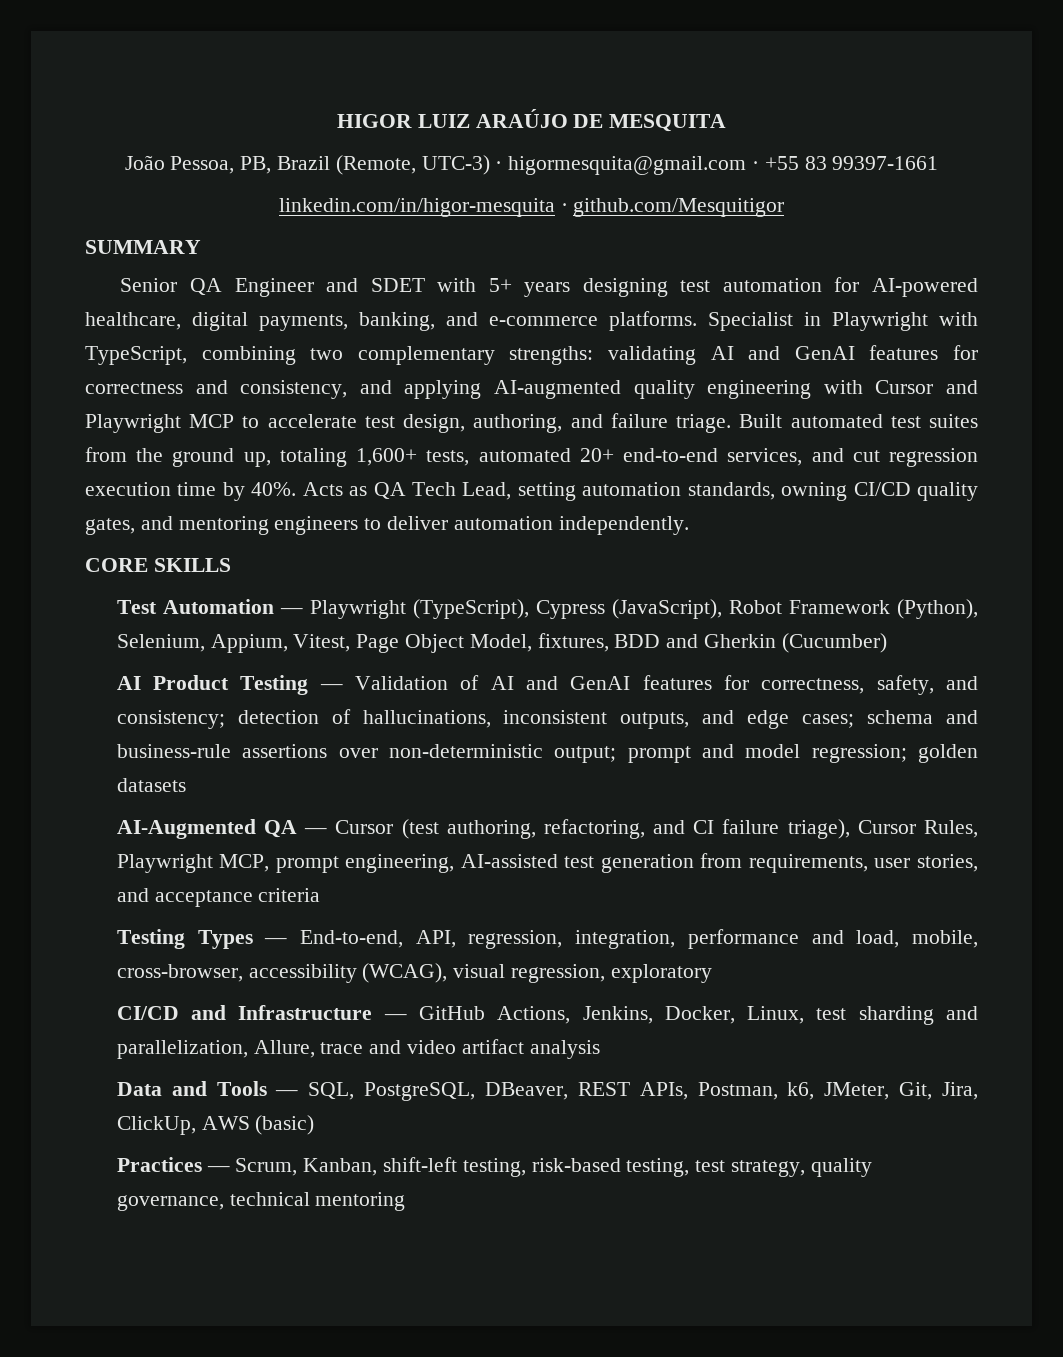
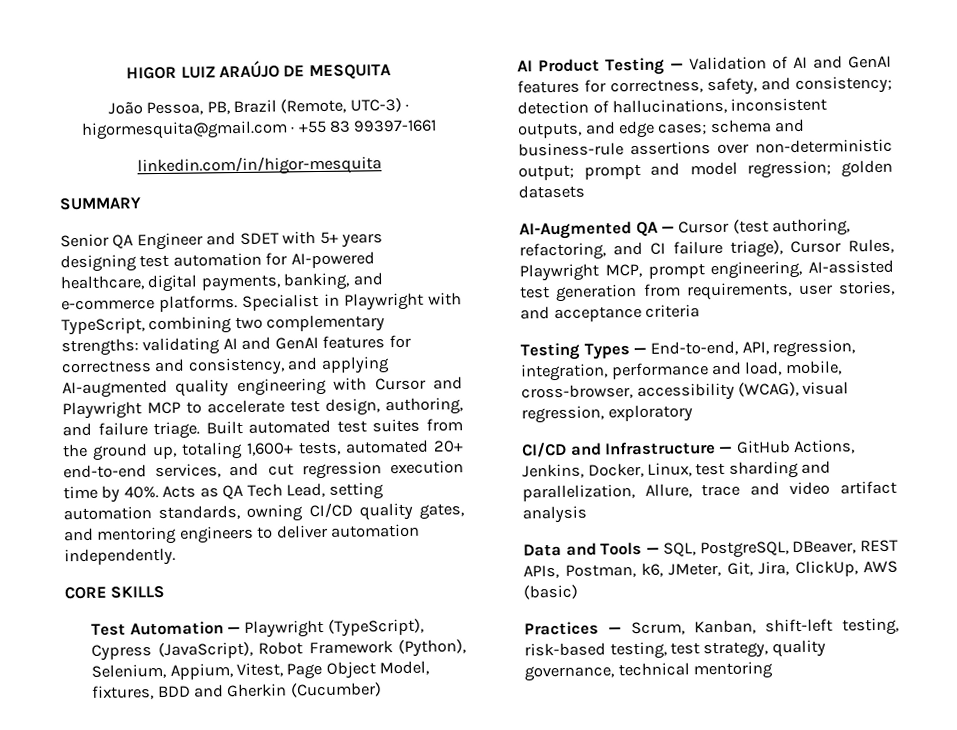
- linkedin.com/in/higor-mesquita · github.com/Mesquitigor
+ linkedin.com/in/higor-mesquita

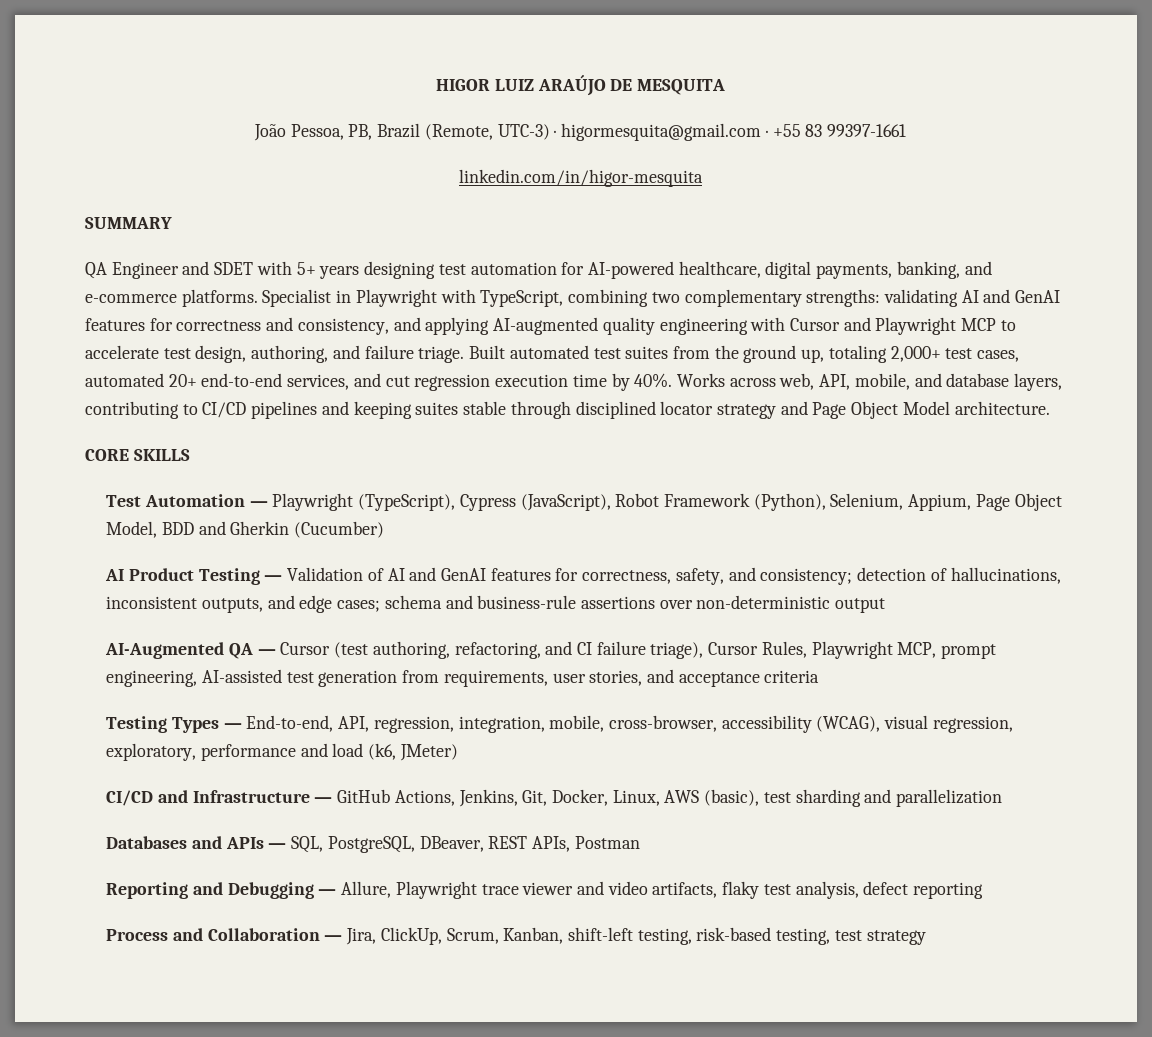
- Senior QA Engineer and SDET with 5+ years designing test automation for AI-powered healthcare, digital payments, banking, and e-commerce platforms.
+ QA Engineer and SDET with 5+ years designing test automation for AI-powered healthcare, digital payments, banking, and e-commerce platforms.
- Built automated test suites from the ground up, totaling 1,600+ tests, automated 20+ end-to-end services, and cut regression execution time by 40%.
+ Built automated test suites from the ground up, totaling 2,000+ test cases, automated 20+ end-to-end services, and cut regression execution time by 40%.
- Acts as QA Tech Lead, setting automation standards, owning CI/CD quality gates, and mentoring engineers to deliver automation independently.
+ Works across web, API, mobile, and database layers, contributing to CI/CD pipelines and keeping suites stable through disciplined locator strategy and Page Object Model architecture.
- Test Automation — Playwright (TypeScript), Cypress (JavaScript), Robot Framework (Python), Selenium, Appium, Vitest, Page Object Model, fixtures, BDD and Gherkin (Cucumber)
+ Test Automation — Playwright (TypeScript), Cypress (JavaScript), Robot Framework (Python), Selenium, Appium, Page Object Model, BDD and Gherkin (Cucumber)
- AI Product Testing — Validation of AI and GenAI features for correctness, safety, and consistency; detection of hallucinations, inconsistent outputs, and edge cases; schema and business-rule assertions over non-deterministic output; prompt and model regression; golden datasets
+ AI Product Testing — Validation of AI and GenAI features for correctness, safety, and consistency; detection of hallucinations, inconsistent outputs, and edge cases; schema and business-rule assertions over non-deterministic output
- Testing Types — End-to-end, API, regression, integration, performance and load, mobile, cross-browser, accessibility (WCAG), visual regression, exploratory
+ Testing Types — End-to-end, API, regression, integration, mobile, cross-browser, accessibility (WCAG), visual regression, exploratory, performance and load (k6, JMeter)
- CI/CD and Infrastructure — GitHub Actions, Jenkins, Docker, Linux, test sharding and parallelization, Allure, trace and video artifact analysis
- Data and Tools — SQL, PostgreSQL, DBeaver, REST APIs, Postman, k6, JMeter, Git, Jira, ClickUp, AWS (basic)
- Practices — Scrum, Kanban, shift-left testing, risk-based testing, test strategy, quality governance, technical mentoring
+ CI/CD and Infrastructure — GitHub Actions, Jenkins, Git, Docker, Linux, AWS (basic), test sharding and parallelization
+ Databases and APIs — SQL, PostgreSQL, DBeaver, REST APIs, Postman
+ Reporting and Debugging — Allure, Playwright trace viewer and video artifacts, flaky test analysis, defect reporting
+ Process and Collaboration — Jira, ClickUp, Scrum, Kanban, shift-left testing, risk-based testing, test strategy

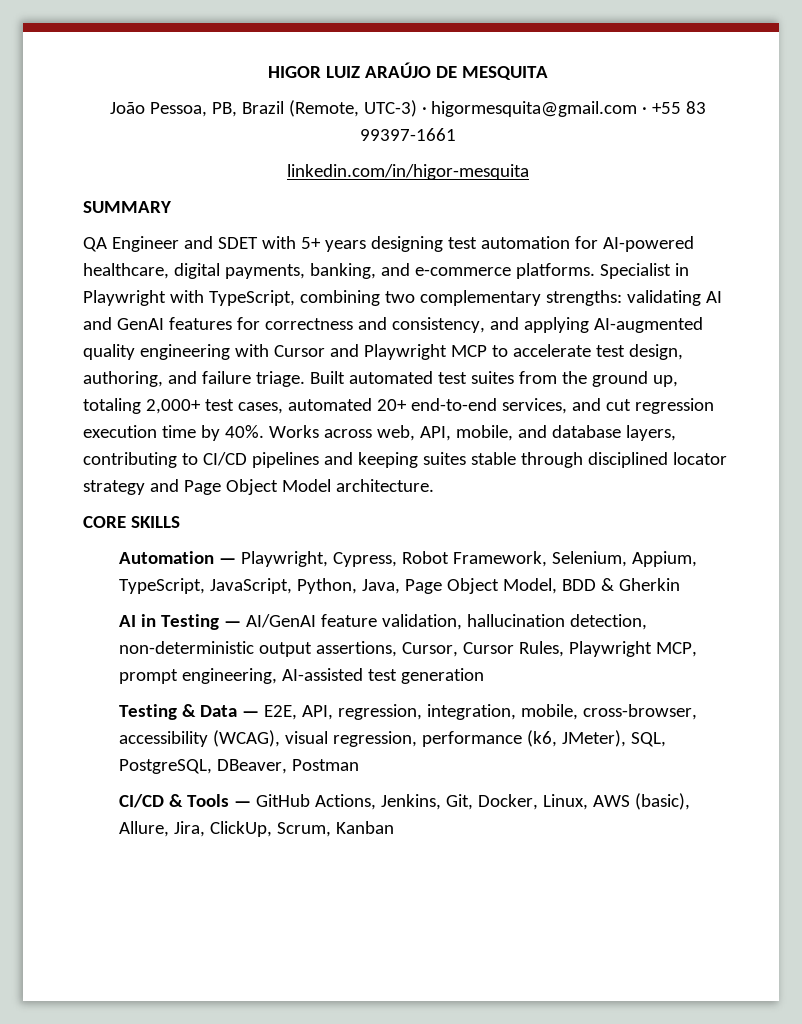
- Test Automation — Playwright (TypeScript), Cypress (JavaScript), Robot Framework (Python), Selenium, Appium, Page Object Model, BDD and Gherkin (Cucumber)
- AI Product Testing — Validation of AI and GenAI features for correctness, safety, and consistency; detection of hallucinations, inconsistent outputs, and edge cases; schema and business-rule assertions over non-deterministic output
- AI-Augmented QA — Cursor (test authoring, refactoring, and CI failure triage), Cursor Rules, Playwright MCP, prompt engineering, AI-assisted test generation from requirements, user stories, and acceptance criteria
- Testing Types — End-to-end, API, regression, integration, mobile, cross-browser, accessibility (WCAG), visual regression, exploratory, performance and load (k6, JMeter)
- CI/CD and Infrastructure — GitHub Actions, Jenkins, Git, Docker, Linux, AWS (basic), test sharding and parallelization
- Databases and APIs — SQL, PostgreSQL, DBeaver, REST APIs, Postman
- Reporting and Debugging — Allure, Playwright trace viewer and video artifacts, flaky test analysis, defect reporting
- Process and Collaboration — Jira, ClickUp, Scrum, Kanban, shift-left testing, risk-based testing, test strategy
+ Automation — Playwright, Cypress, Robot Framework, Selenium, Appium, TypeScript, JavaScript, Python, Java, Page Object Model, BDD & Gherkin
+ AI in Testing — AI/GenAI feature validation, hallucination detection, non-deterministic output assertions, Cursor, Cursor Rules, Playwright MCP, prompt engineering, AI-assisted test generation
+ Testing & Data — E2E, API, regression, integration, mobile, cross-browser, accessibility (WCAG), visual regression, performance (k6, JMeter), SQL, PostgreSQL, DBeaver, Postman
+ CI/CD & Tools — GitHub Actions, Jenkins, Git, Docker, Linux, AWS (basic), Allure, Jira, ClickUp, Scrum, Kanban

